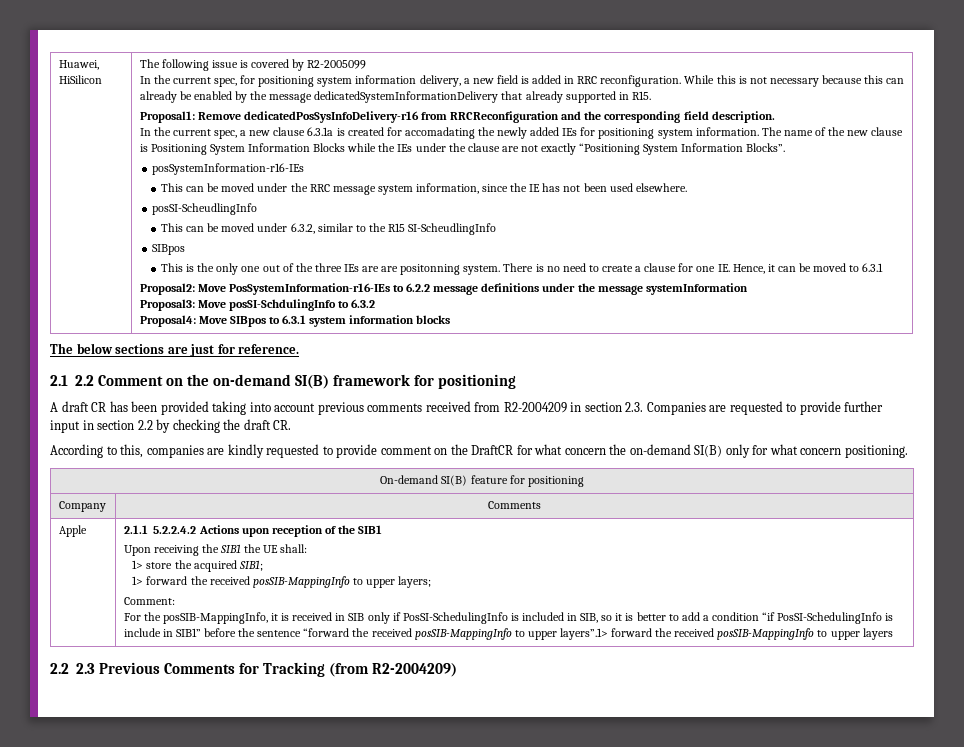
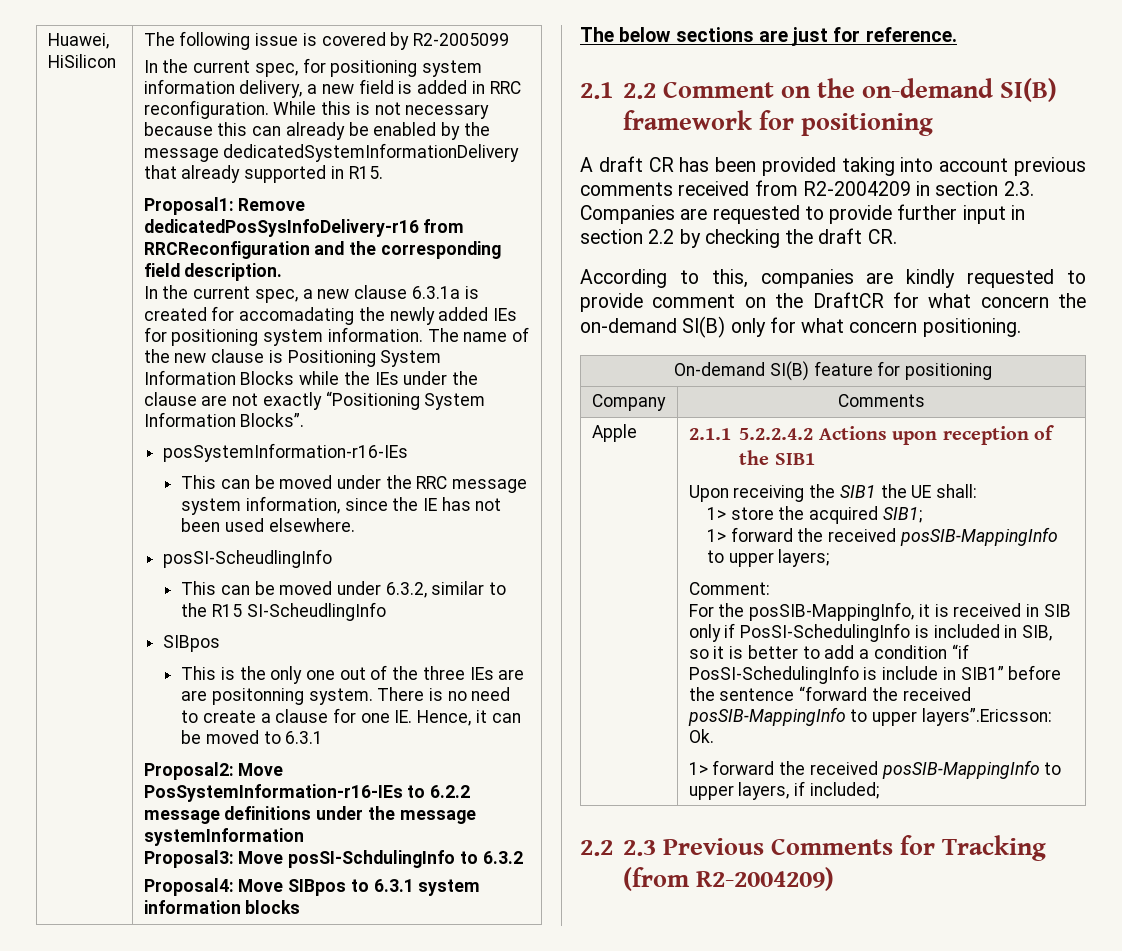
- For the posSIB-MappingInfo, it is received in SIB only if PosSI-SchedulingInfo is included in SIB, so it is better to add a condition “if PosSI-SchedulingInfo is include in SIB1” before the sentence “forward the received posSIB-MappingInfo to upper layers”.1> forward the received posSIB-MappingInfo to upper layers
+ For the posSIB-MappingInfo, it is received in SIB only if PosSI-SchedulingInfo is included in SIB, so it is better to add a condition “if PosSI-SchedulingInfo is include in SIB1” before the sentence “forward the received posSIB-MappingInfo to upper layers”.Ericsson: Ok.
+ 1> forward the received posSIB-MappingInfo to upper layers, if included;

